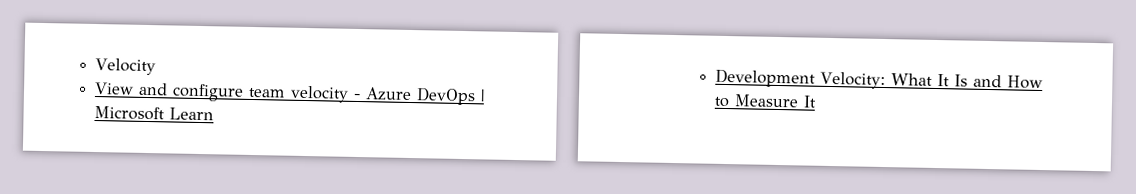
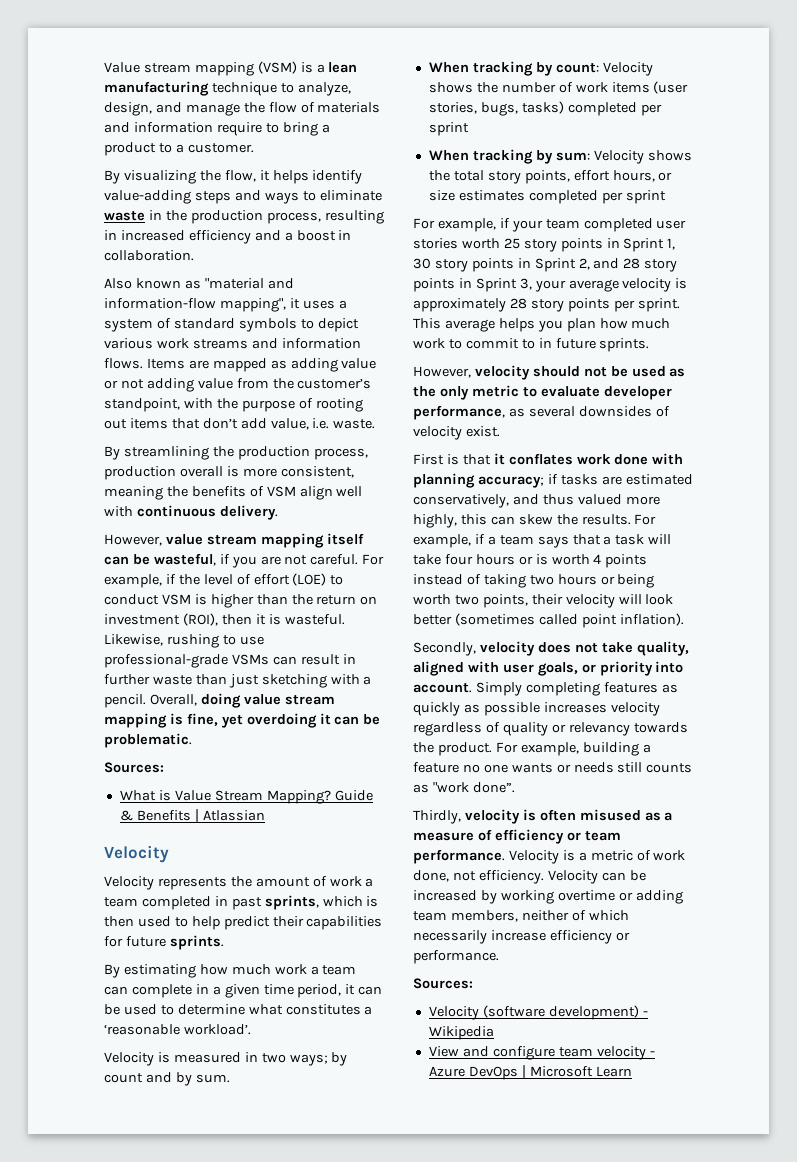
+ Value stream mapping (VSM) is a lean manufacturing technique to analyze, design, and manage the flow of materials and information require to bring a product to a customer.
+ By visualizing the flow, it helps identify value-adding steps and ways to eliminate waste in the production process, resulting in increased efficiency and a boost in collaboration.
+ Also known as "material and information-flow mapping", it uses a system of standard symbols to depict various work streams and information flows. Items are mapped as adding value or not adding value from the customer’s standpoint, with the purpose of rooting out items that don’t add value, i.e. waste.
+ By streamlining the production process, production overall is more consistent, meaning the benefits of VSM align well with continuous delivery.
+ However, value stream mapping itself can be wasteful, if you are not careful. For example, if the level of effort (LOE) to conduct VSM is higher than the return on investment (ROI), then it is wasteful. Likewise, rushing to use professional-grade VSMs can result in further waste than just sketching with a pencil. Overall, doing value stream mapping is fine, yet overdoing it can be problematic.
+ Sources:
+ What is Value Stream Mapping? Guide & Benefits | Atlassian
  Velocity
+ Velocity represents the amount of work a team completed in past sprints, which is then used to help predict their capabilities for future sprints.
+ By estimating how much work a team can complete in a given time period, it can be used to determine what constitutes a ‘reasonable workload’.
+ Velocity is measured in two ways; by count and by sum.
+ When tracking by count: Velocity shows the number of work items (user stories, bugs, tasks) completed per sprint
+ When tracking by sum: Velocity shows the total story points, effort hours, or size estimates completed per sprint
+ For example, if your team completed user stories worth 25 story points in Sprint 1, 30 story points in Sprint 2, and 28 story points in Sprint 3, your average velocity is approximately 28 story points per sprint. This average helps you plan how much work to commit to in future sprints.
+ However, velocity should not be used as the only metric to evaluate developer performance, as several downsides of velocity exist.
+ First is that it conflates work done with planning accuracy; if tasks are estimated conservatively, and thus valued more highly, this can skew the results. For example, if a team says that a task will take four hours or is worth 4 points instead of taking two hours or being worth two points, their velocity will look better (sometimes called point inflation).
+ Secondly, velocity does not take quality, aligned with user goals, or priority into account. Simply completing features as quickly as possible increases velocity regardless of quality or relevancy towards the product. For example, building a feature no one wants or needs still counts as "work done”.
+ Thirdly, velocity is often misused as a measure of efficiency or team performance. Velocity is a metric of work done, not efficiency. Velocity can be increased by working overtime or adding team members, neither of which necessarily increase efficiency or performance.
+ Sources:
+ Velocity (software development) - Wikipedia
- Development Velocity: What It Is and How to Measure It

